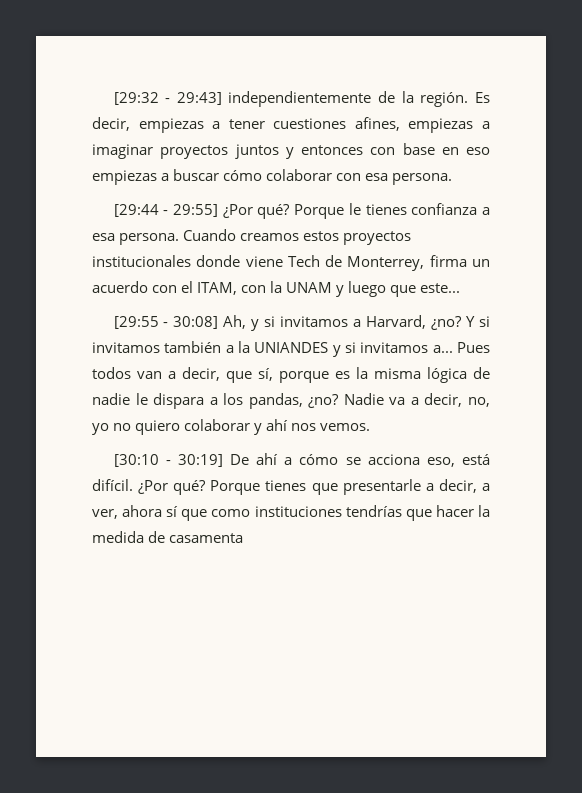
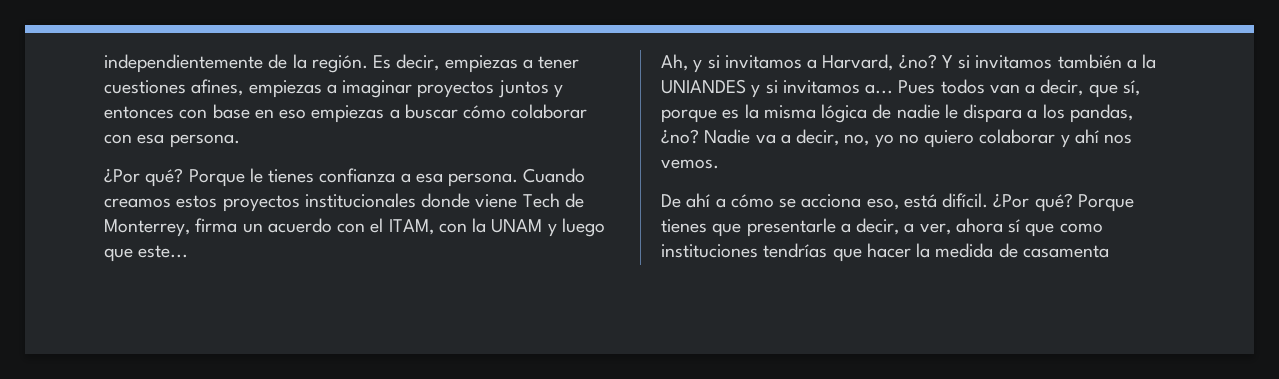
- [29:32 - 29:43] independientemente de la región.
+ independientemente de la región.
  Es decir, empiezas a tener cuestiones afines, empiezas a imaginar proyectos juntos y entonces con base en eso empiezas a buscar cómo colaborar con esa persona.
- [29:44 - 29:55] ¿Por qué?
+ ¿Por qué?
- [29:55 - 30:08] Ah, y si invitamos a Harvard, ¿no?
+ Ah, y si invitamos a Harvard, ¿no?
- [30:10 - 30:19] De ahí a cómo se acciona eso, está difícil.
+ De ahí a cómo se acciona eso, está difícil.

